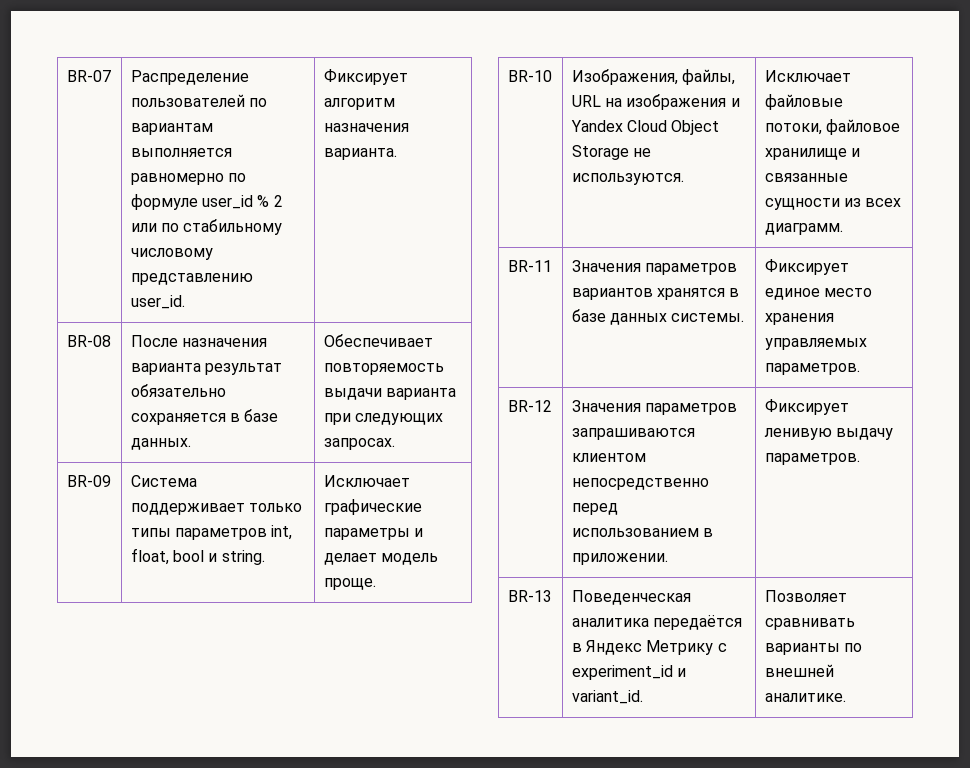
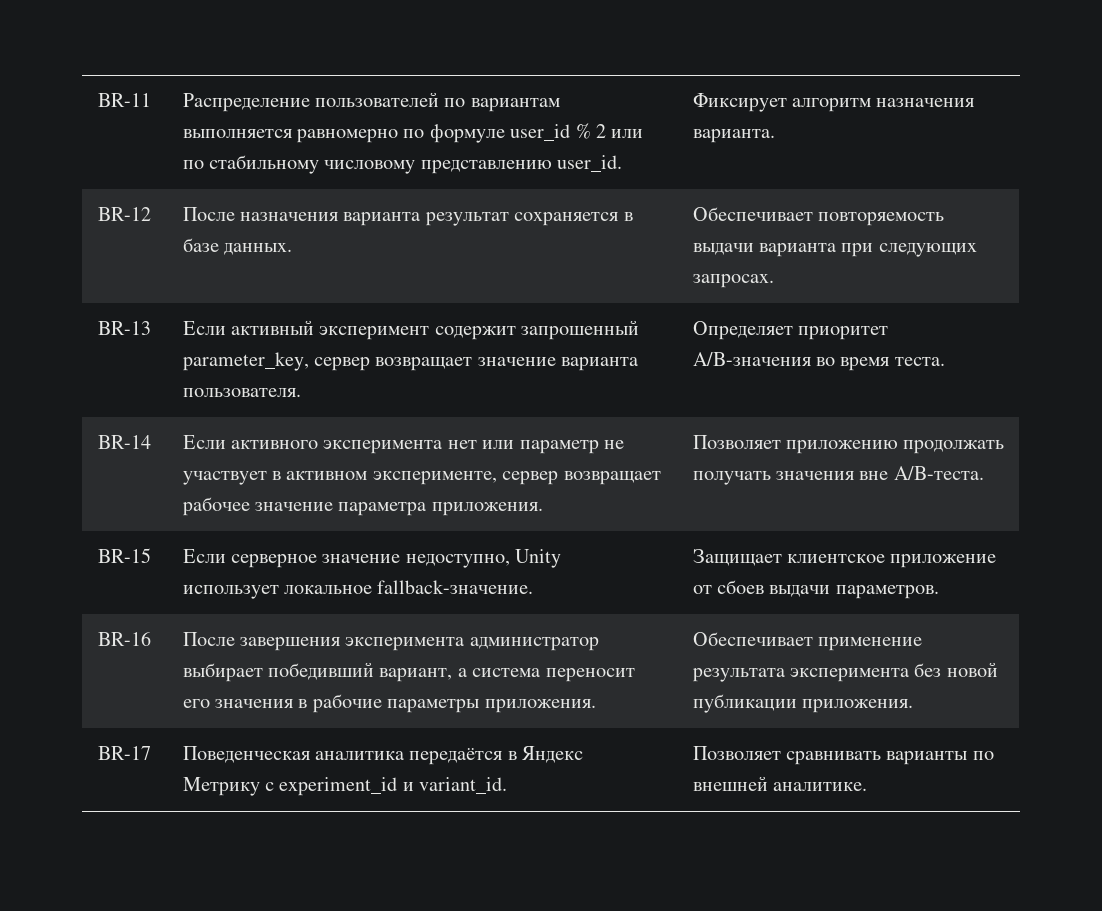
- BR-07 | Распределение пользователей по вариантам выполняется равномерно по формуле user_id % 2 или по стабильному числовому представлению user_id. | Фиксирует алгоритм назначения варианта.
+ BR-11 | Распределение пользователей по вариантам выполняется равномерно по формуле user_id % 2 или по стабильному числовому представлению user_id. | Фиксирует алгоритм назначения варианта.
- BR-08 | После назначения варианта результат обязательно сохраняется в базе данных. | Обеспечивает повторяемость выдачи варианта при следующих запросах.
+ BR-12 | После назначения варианта результат сохраняется в базе данных. | Обеспечивает повторяемость выдачи варианта при следующих запросах.
- BR-09 | Система поддерживает только типы параметров int, float, bool и string. | Исключает графические параметры и делает модель проще.
- BR-10 | Изображения, файлы, URL на изображения и Yandex Cloud Object Storage не используются. | Исключает файловые потоки, файловое хранилище и связанные сущности из всех диаграмм.
- BR-11 | Значения параметров вариантов хранятся в базе данных системы. | Фиксирует единое место хранения управляемых параметров.
- BR-12 | Значения параметров запрашиваются клиентом непосредственно перед использованием в приложении. | Фиксирует ленивую выдачу параметров.
- BR-13 | Поведенческая аналитика передаётся в Яндекс Метрику с experiment_id и variant_id. | Позволяет сравнивать варианты по внешней аналитике.
+ BR-13 | Если активный эксперимент содержит запрошенный parameter_key, сервер возвращает значение варианта пользователя. | Определяет приоритет A/B-значения во время теста.
+ BR-14 | Если активного эксперимента нет или параметр не участвует в активном эксперименте, сервер возвращает рабочее значение параметра приложения. | Позволяет приложению продолжать получать значения вне A/B-теста.
+ BR-15 | Если серверное значение недоступно, Unity использует локальное fallback-значение. | Защищает клиентское приложение от сбоев выдачи параметров.
+ BR-16 | После завершения эксперимента администратор выбирает победивший вариант, а система переносит его значения в рабочие параметры приложения. | Обеспечивает применение результата эксперимента без новой публикации приложения.
+ BR-17 | Поведенческая аналитика передаётся в Яндекс Метрику с experiment_id и variant_id. | Позволяет сравнивать варианты по внешней аналитике.

